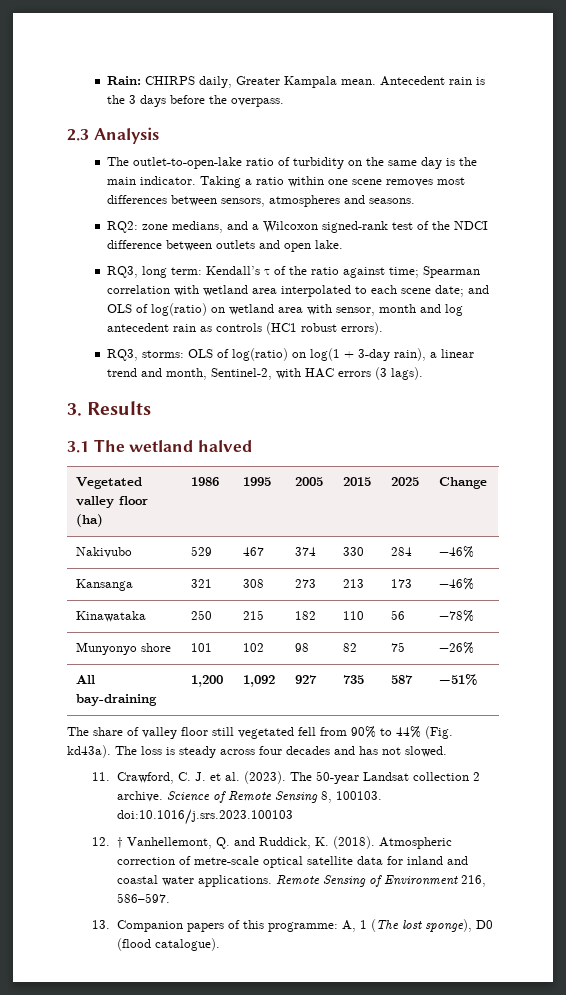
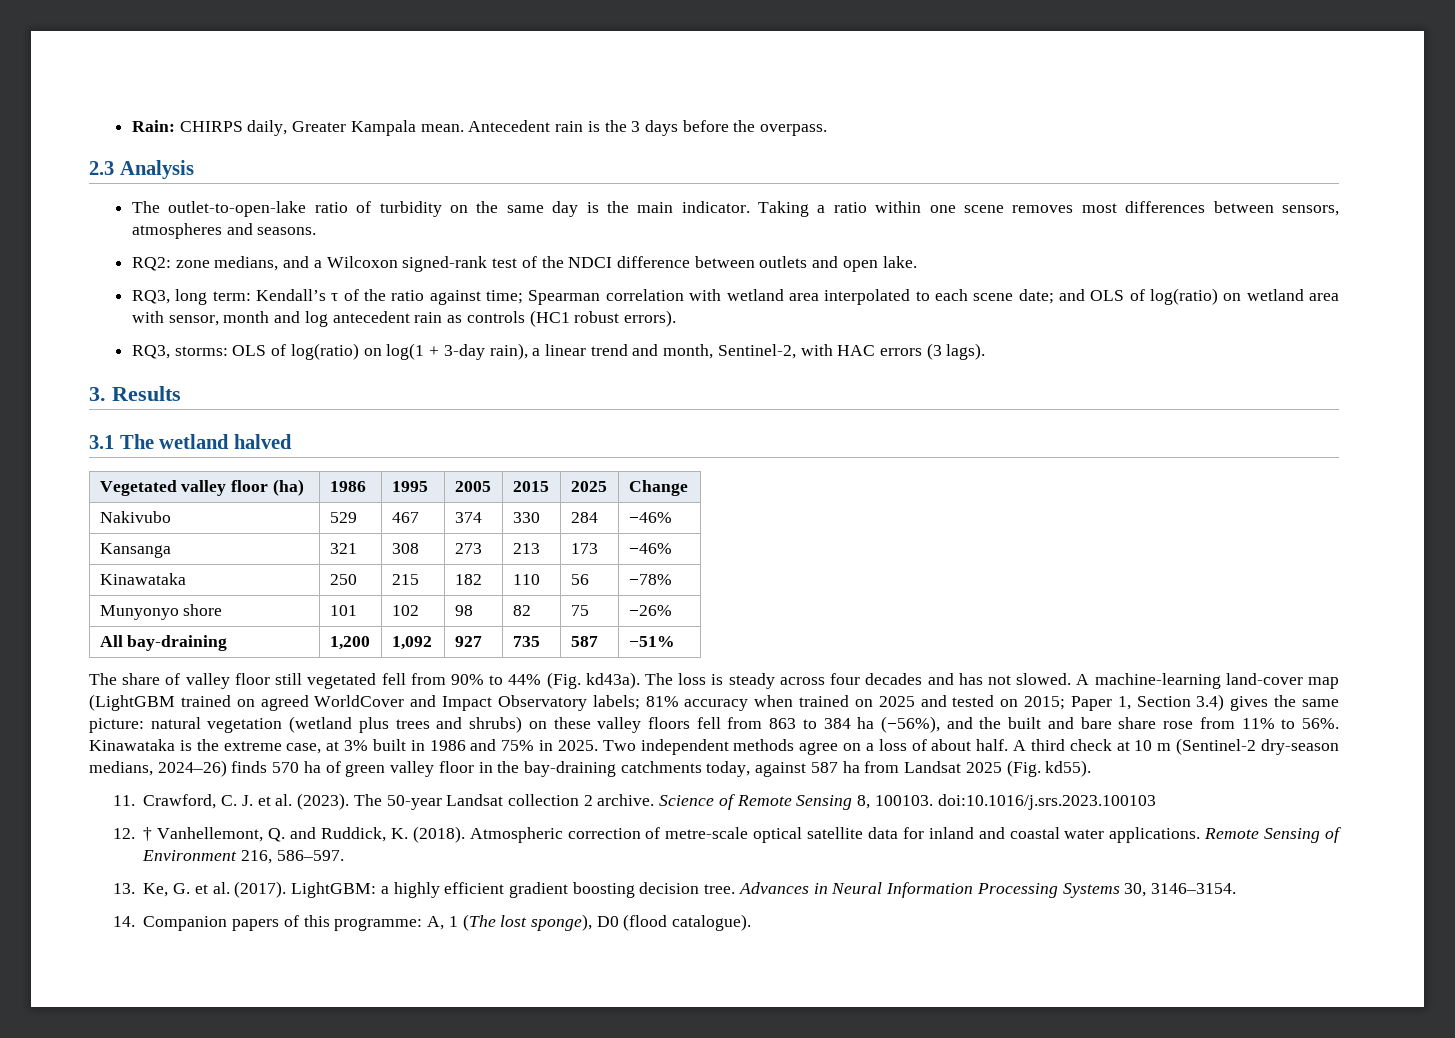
+ A machine-learning land-cover map (LightGBM trained on agreed WorldCover and Impact Observatory labels; 81% accuracy when trained on 2025 and tested on 2015; Paper 1, Section 3.4) gives the same picture: natural vegetation (wetland plus trees and shrubs) on these valley floors fell from 863 to 384 ha (−56%), and the built and bare share rose from 11% to 56%. Kinawataka is the extreme case, at 3% built in 1986 and 75% in 2025. Two independent methods agree on a loss of about half. A third check at 10 m (Sentinel-2 dry-season medians, 2024–26) finds 570 ha of green valley floor in the bay-draining catchments today, against 587 ha from Landsat 2025 (Fig. kd55).
- 13. Companion papers of this programme: A, 1 (The lost sponge), D0 (flood catalogue).
+ 13. Ke, G. et al. (2017). LightGBM: a highly efficient gradient boosting decision tree. Advances in Neural Information Processing Systems 30, 3146–3154.
+ 14. Companion papers of this programme: A, 1 (The lost sponge), D0 (flood catalogue).

